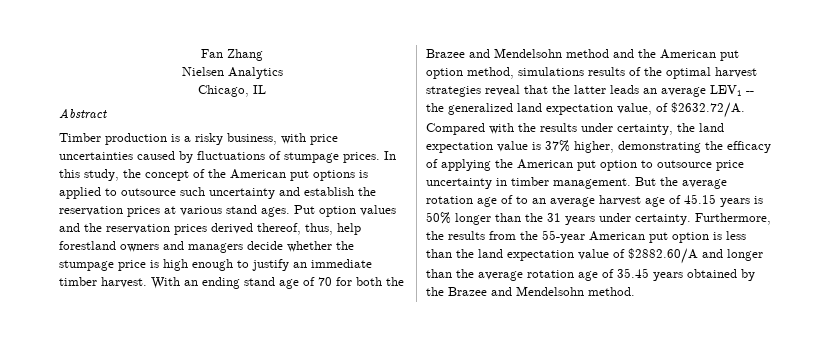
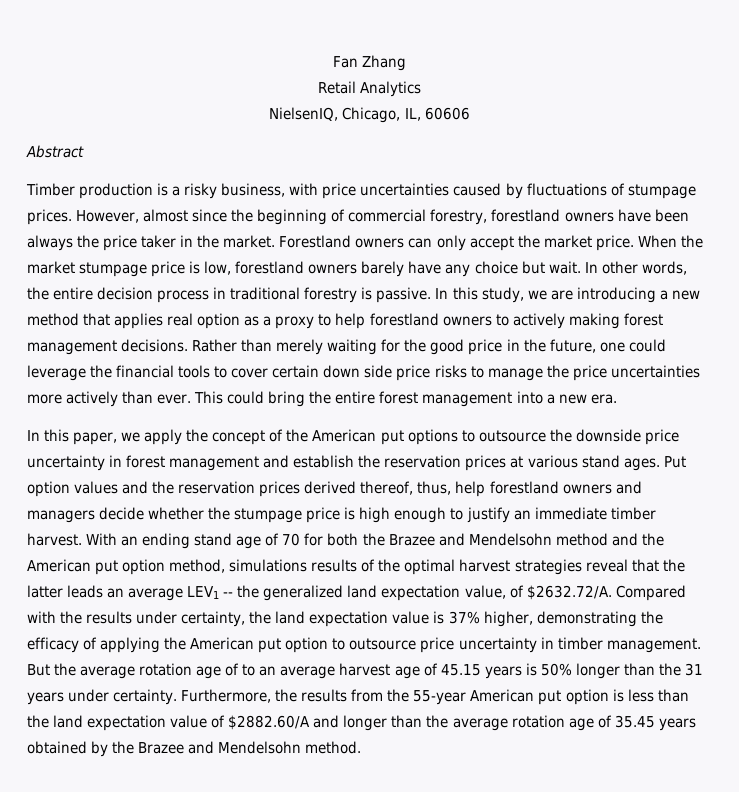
- Nielsen Analytics
+ Retail Analytics
- Chicago, IL
+ NielsenIQ, Chicago, IL, 60606
- In this study, the concept of the American put options is applied to outsource such uncertainty and establish the reservation prices at various stand ages.
+ However, almost since the beginning of commercial forestry, forestland owners have been always the price taker in the market. Forestland owners can only accept the market price. When the market stumpage price is low, forestland owners barely have any choice but wait. In other words, the entire decision process in traditional forestry is passive. In this study, we are introducing a new method that applies real option as a proxy to help forestland owners to actively making forest management decisions. Rather than merely waiting for the good price in the future, one could leverage the financial tools to cover certain down side price risks to manage the price uncertainties more actively than ever. This could bring the entire forest management into a new era.
+ In this paper, we apply the concept of the American put options to outsource the downside price uncertainty in forest management and establish the reservation prices at various stand ages.

